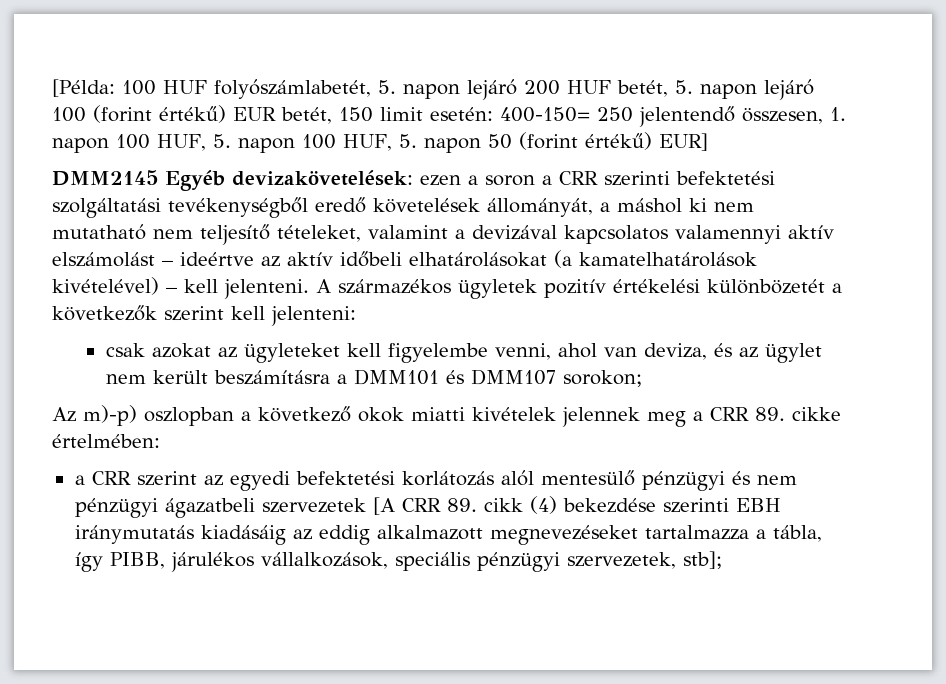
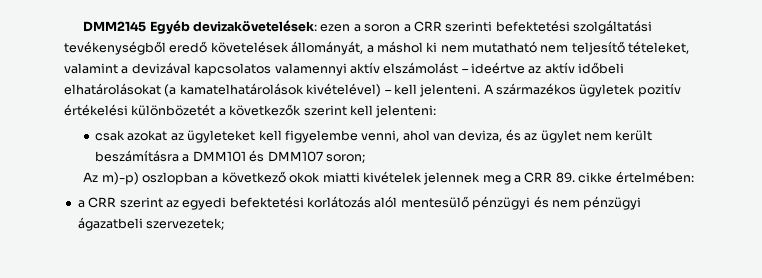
- [Példa: 100 HUF folyószámlabetét, 5. napon lejáró 200 HUF betét, 5. napon lejáró 100 (forint értékű) EUR betét, 150 limit esetén: 400-150= 250 jelentendő összesen, 1. napon 100 HUF, 5. napon 100 HUF, 5. napon 50 (forint értékű) EUR]
- csak azokat az ügyleteket kell figyelembe venni, ahol van deviza, és az ügylet nem került beszámításra a DMM101 és DMM107 sorokon;
+ csak azokat az ügyleteket kell figyelembe venni, ahol van deviza, és az ügylet nem került beszámításra a DMM101 és DMM107 soron;
- a CRR szerint az egyedi befektetési korlátozás alól mentesülő pénzügyi és nem pénzügyi ágazatbeli szervezetek [A CRR 89. cikk (4) bekezdése szerinti EBH iránymutatás kiadásáig az eddig alkalmazott megnevezéseket tartalmazza a tábla, így PIBB, járulékos vállalkozások, speciális pénzügyi szervezetek, stb];
+ a CRR szerint az egyedi befektetési korlátozás alól mentesülő pénzügyi és nem pénzügyi ágazatbeli szervezetek;

